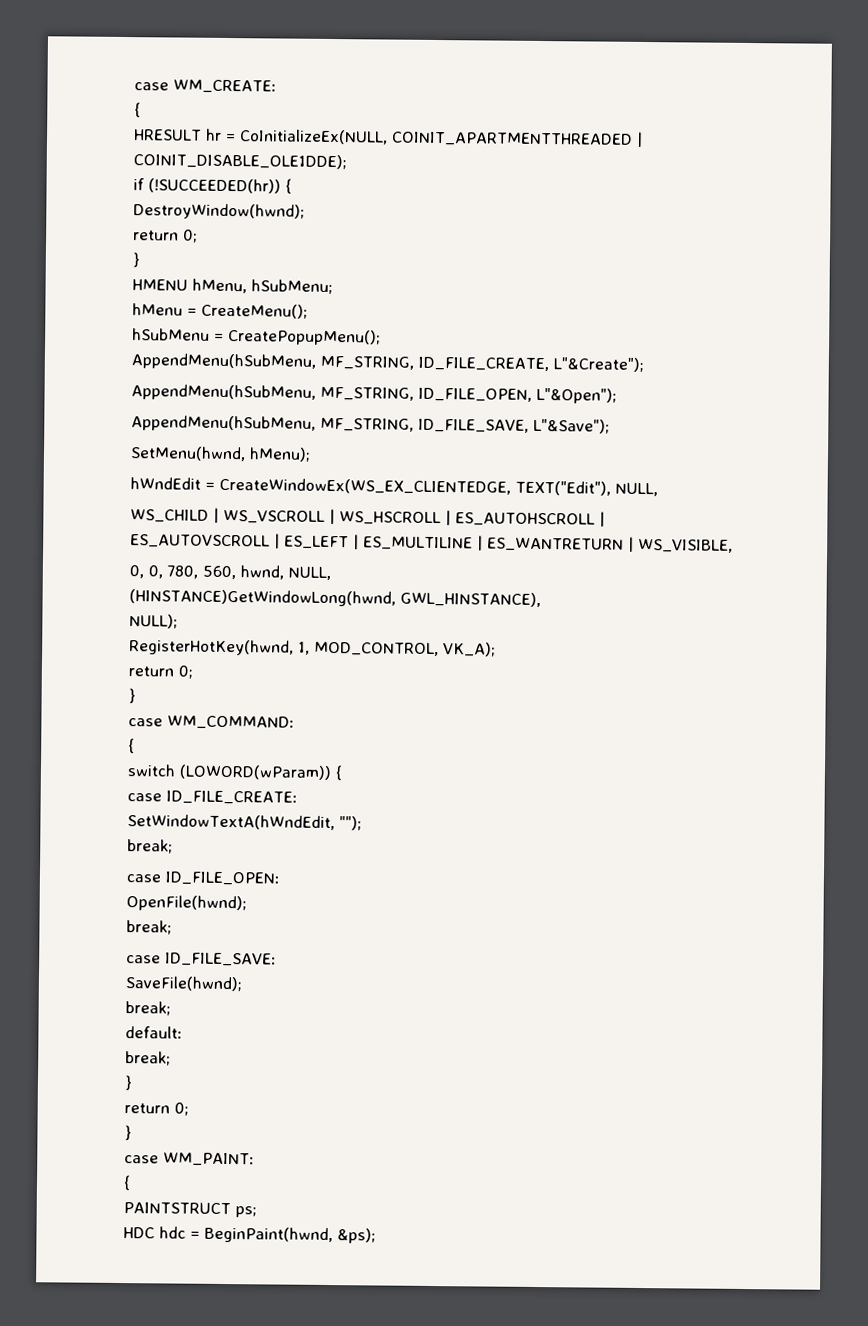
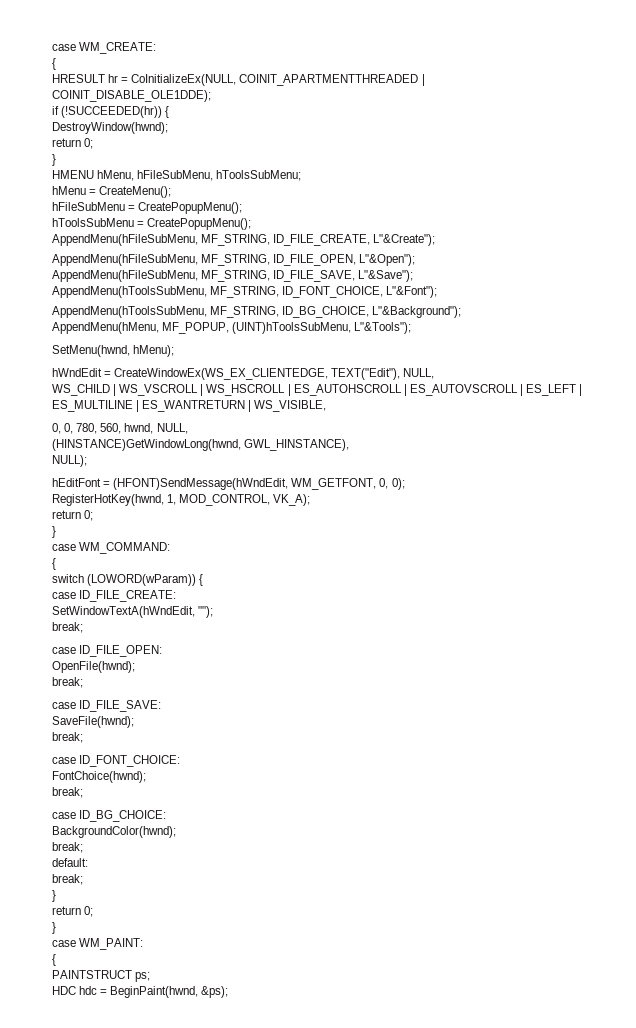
- HMENU hMenu, hSubMenu;
+ HMENU hMenu, hFileSubMenu, hToolsSubMenu;
- hSubMenu = CreatePopupMenu();
- AppendMenu(hSubMenu, MF_STRING, ID_FILE_CREATE, L"&Create");
+ hFileSubMenu = CreatePopupMenu();
+ hToolsSubMenu = CreatePopupMenu();
+ AppendMenu(hFileSubMenu, MF_STRING, ID_FILE_CREATE, L"&Create");
- AppendMenu(hSubMenu, MF_STRING, ID_FILE_OPEN, L"&Open");
+ AppendMenu(hFileSubMenu, MF_STRING, ID_FILE_OPEN, L"&Open");
- AppendMenu(hSubMenu, MF_STRING, ID_FILE_SAVE, L"&Save");
+ AppendMenu(hFileSubMenu, MF_STRING, ID_FILE_SAVE, L"&Save");
+ AppendMenu(hToolsSubMenu, MF_STRING, ID_FONT_CHOICE, L"&Font");
+ AppendMenu(hToolsSubMenu, MF_STRING, ID_BG_CHOICE, L"&Background");
+ AppendMenu(hMenu, MF_POPUP, (UINT)hToolsSubMenu, L"&Tools");
+ hEditFont = (HFONT)SendMessage(hWndEdit, WM_GETFONT, 0, 0);
+ case ID_FONT_CHOICE:
+ FontChoice(hwnd);
+ break;
+ case ID_BG_CHOICE:
+ BackgroundColor(hwnd);
+ break;

